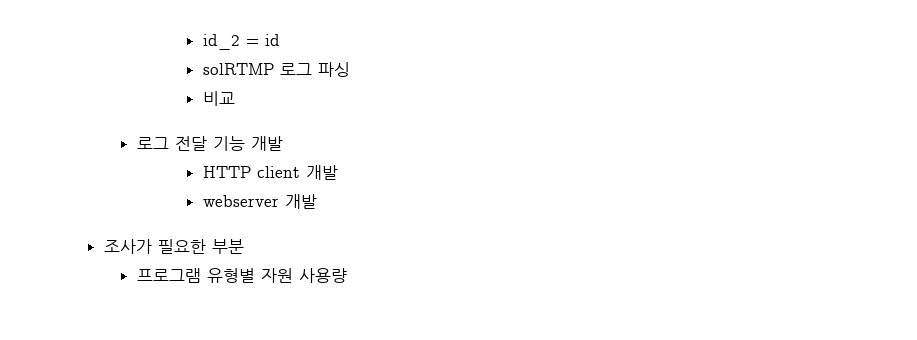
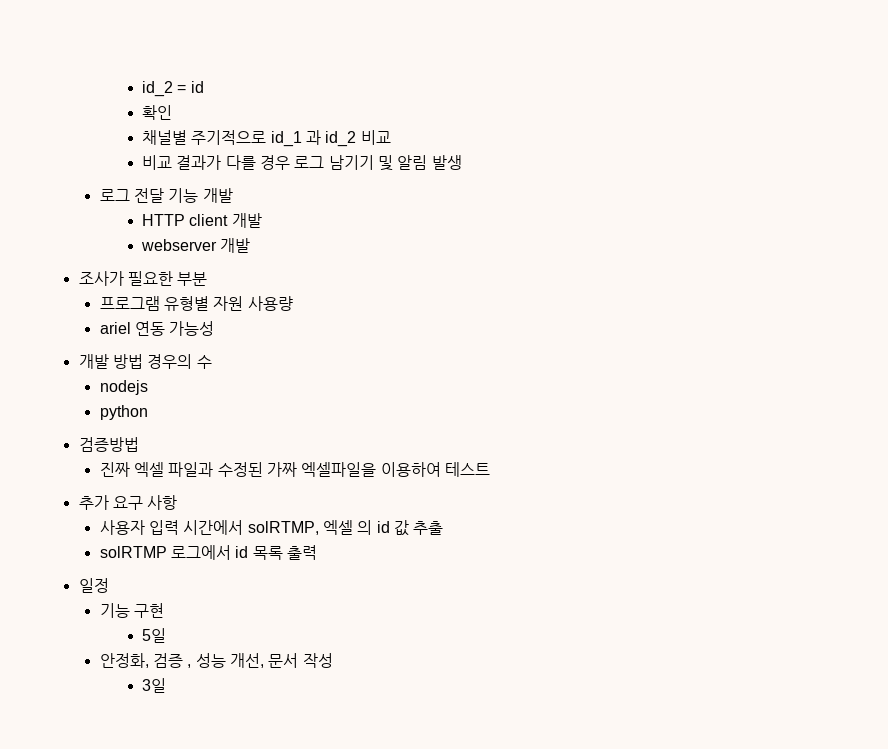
- solRTMP 로그 파싱
- 비교
+ 확인
+ 채널별 주기적으로 id_1 과 id_2 비교
+ 비교 결과가 다를 경우 로그 남기기 및 알림 발생
+ ariel 연동 가능성
+ 개발 방법 경우의 수
+ nodejs
+ python
+ 검증방법
+ 진짜 엑셀 파일과 수정된 가짜 엑셀파일을 이용하여 테스트
+ 추가 요구 사항
+ 사용자 입력 시간에서 solRTMP, 엑셀 의 id 값 추출
+ solRTMP 로그에서 id 목록 출력
+ 일정
+ 기능 구현
+ 5일
+ 안정화, 검증 , 성능 개선, 문서 작성
+ 3일

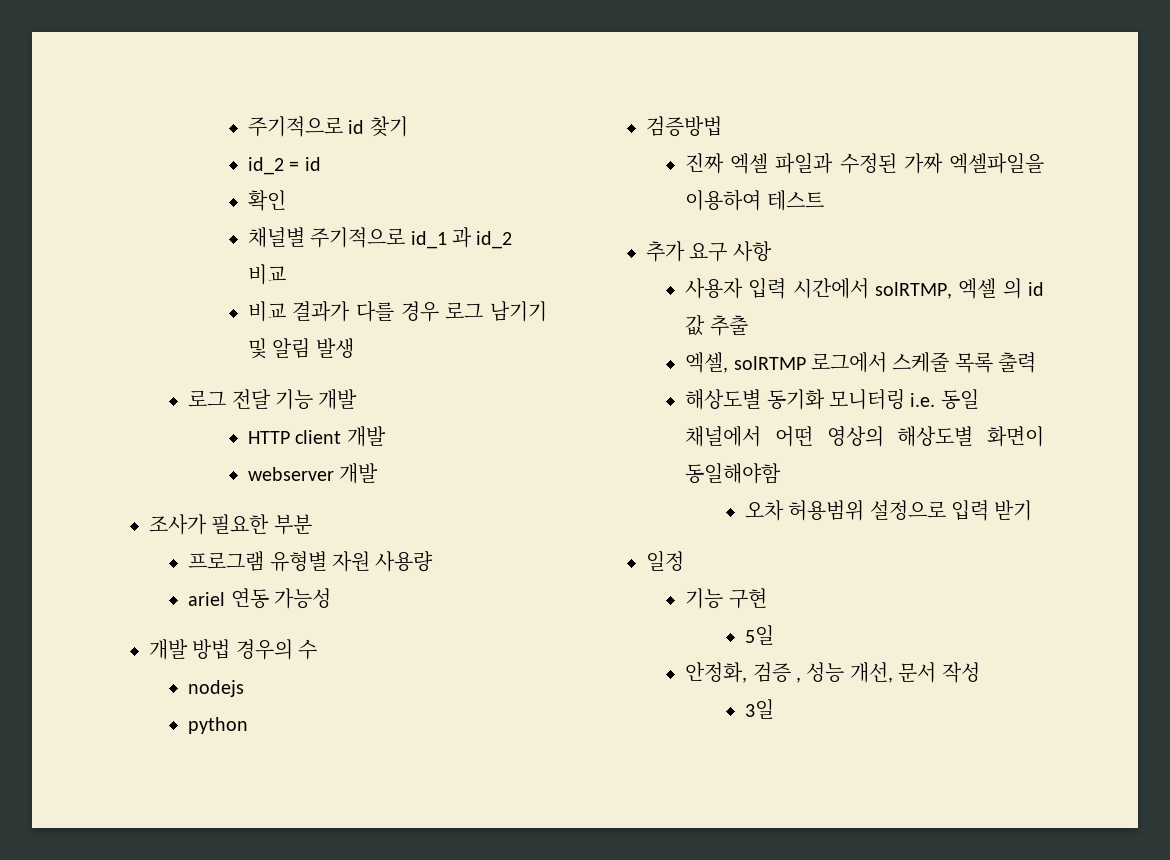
+ 주기적으로 id 찾기
- solRTMP 로그에서 id 목록 출력
+ 엑셀, solRTMP 로그에서 스케줄 목록 출력
+ 해상도별 동기화 모니터링 i.e. 동일 채널에서 어떤 영상의 해상도별 화면이 동일해야함
+ 오차 허용범위 설정으로 입력 받기

